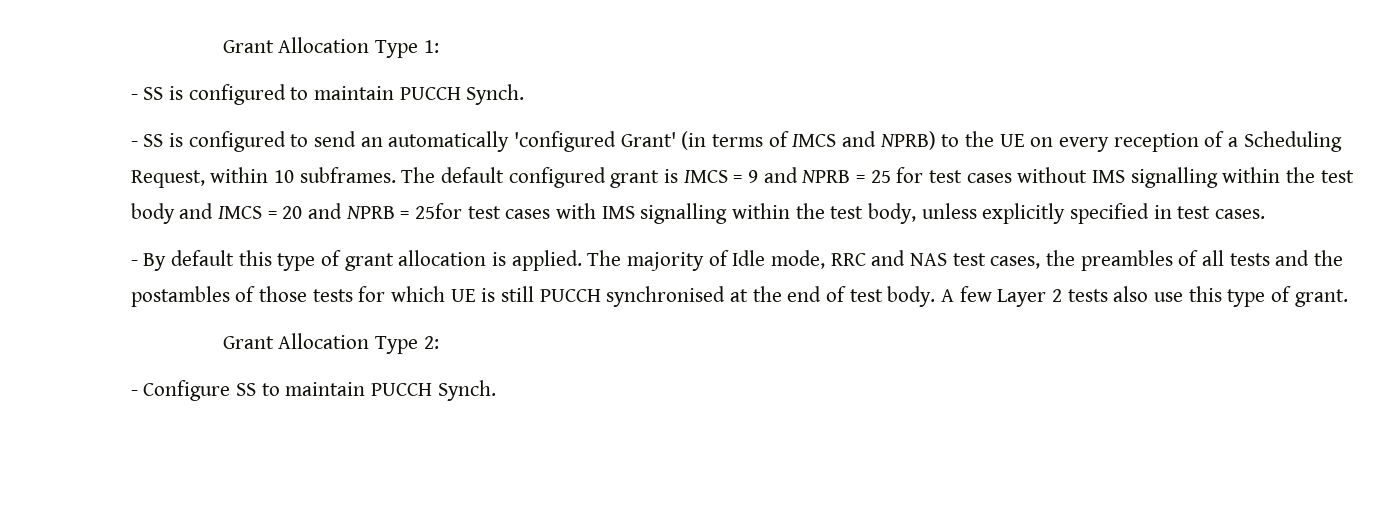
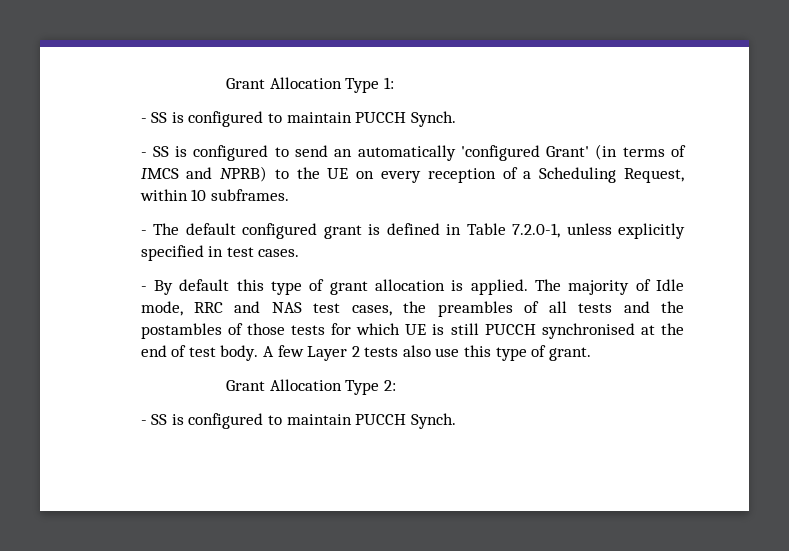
- - SS is configured to send an automatically 'configured Grant' (in terms of IMCS and NPRB) to the UE on every reception of a Scheduling Request, within 10 subframes. The default configured grant is IMCS = 9 and NPRB = 25 for test cases without IMS signalling within the test body and IMCS = 20 and NPRB = 25for test cases with IMS signalling within the test body, unless explicitly specified in test cases.
+ - SS is configured to send an automatically 'configured Grant' (in terms of IMCS and NPRB) to the UE on every reception of a Scheduling Request, within 10 subframes.
+ - The default configured grant is defined in Table 7.2.0-1, unless explicitly specified in test cases.
  Grant Allocation Type 2:
- - Configure SS to maintain PUCCH Synch.
+ - SS is configured to maintain PUCCH Synch.

